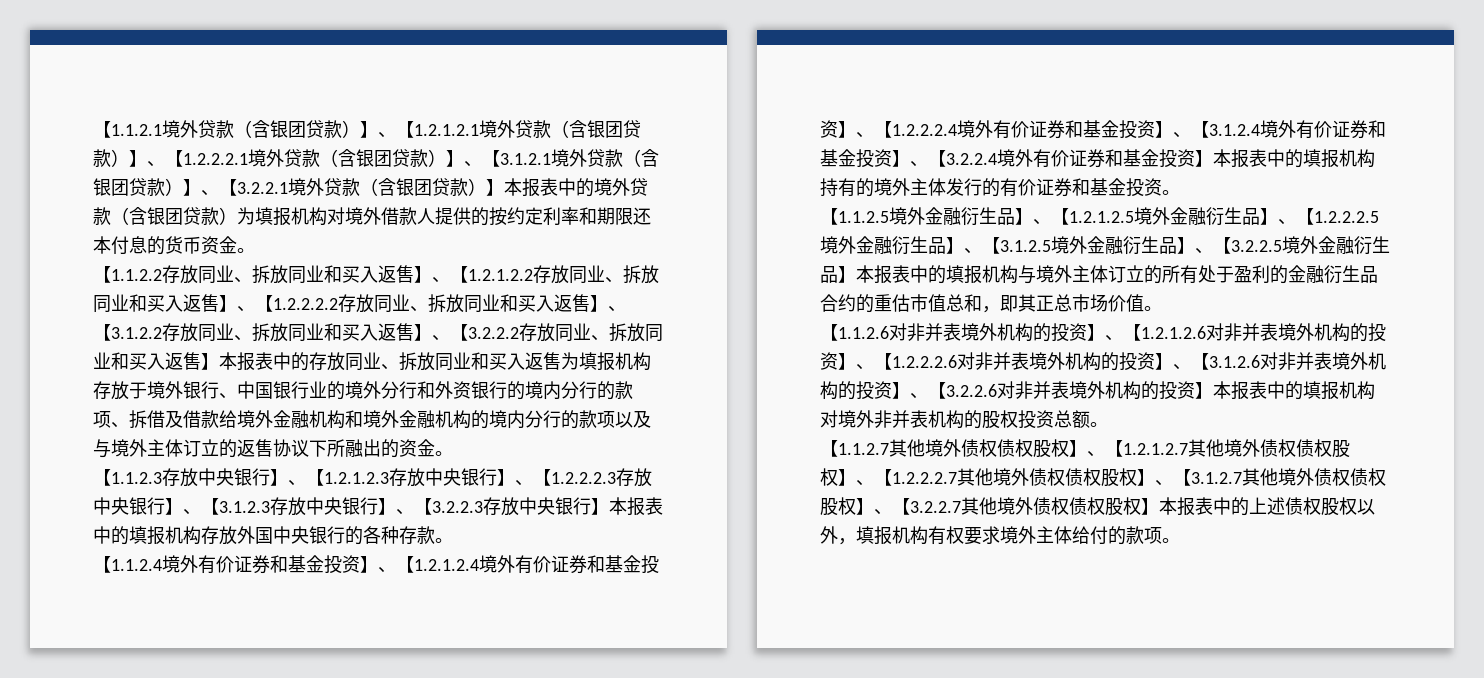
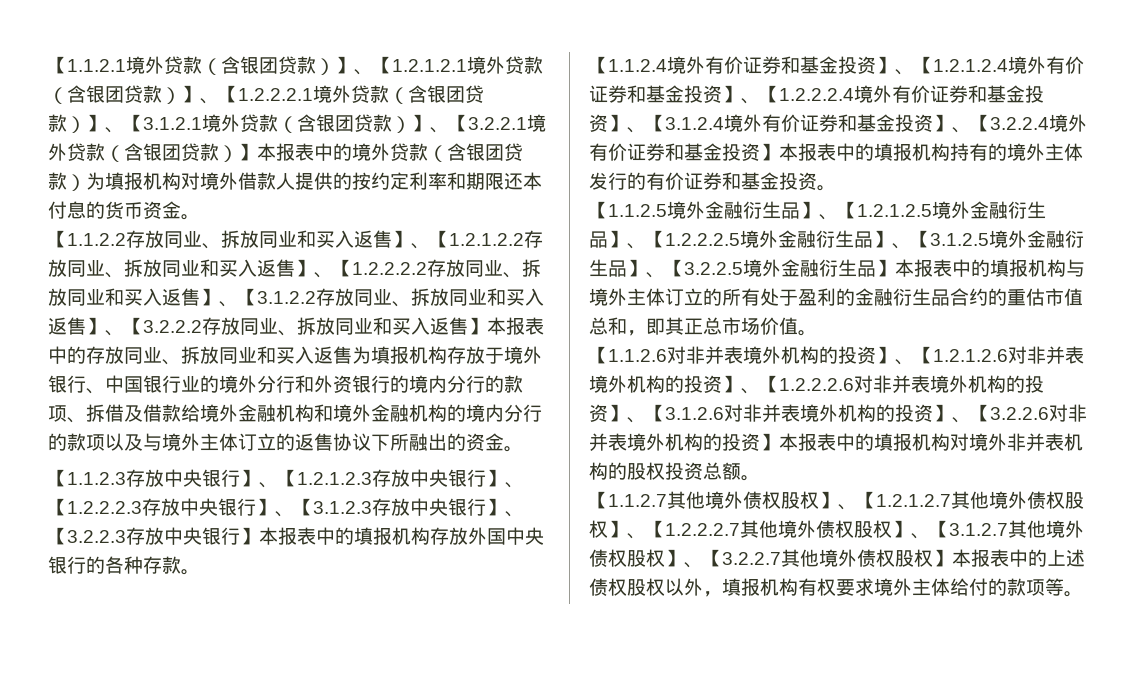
- 【1.1.2.7其他境外债权债权股权】、【1.2.1.2.7其他境外债权债权股权】、【1.2.2.2.7其他境外债权债权股权】、【3.1.2.7其他境外债权债权股权】、【3.2.2.7其他境外债权债权股权】本报表中的上述债权股权以外，填报机构有权要求境外主体给付的款项。
+ 【1.1.2.7其他境外债权股权】、【1.2.1.2.7其他境外债权股权】、【1.2.2.2.7其他境外债权股权】、【3.1.2.7其他境外债权股权】、【3.2.2.7其他境外债权股权】本报表中的上述债权股权以外，填报机构有权要求境外主体给付的款项等。

